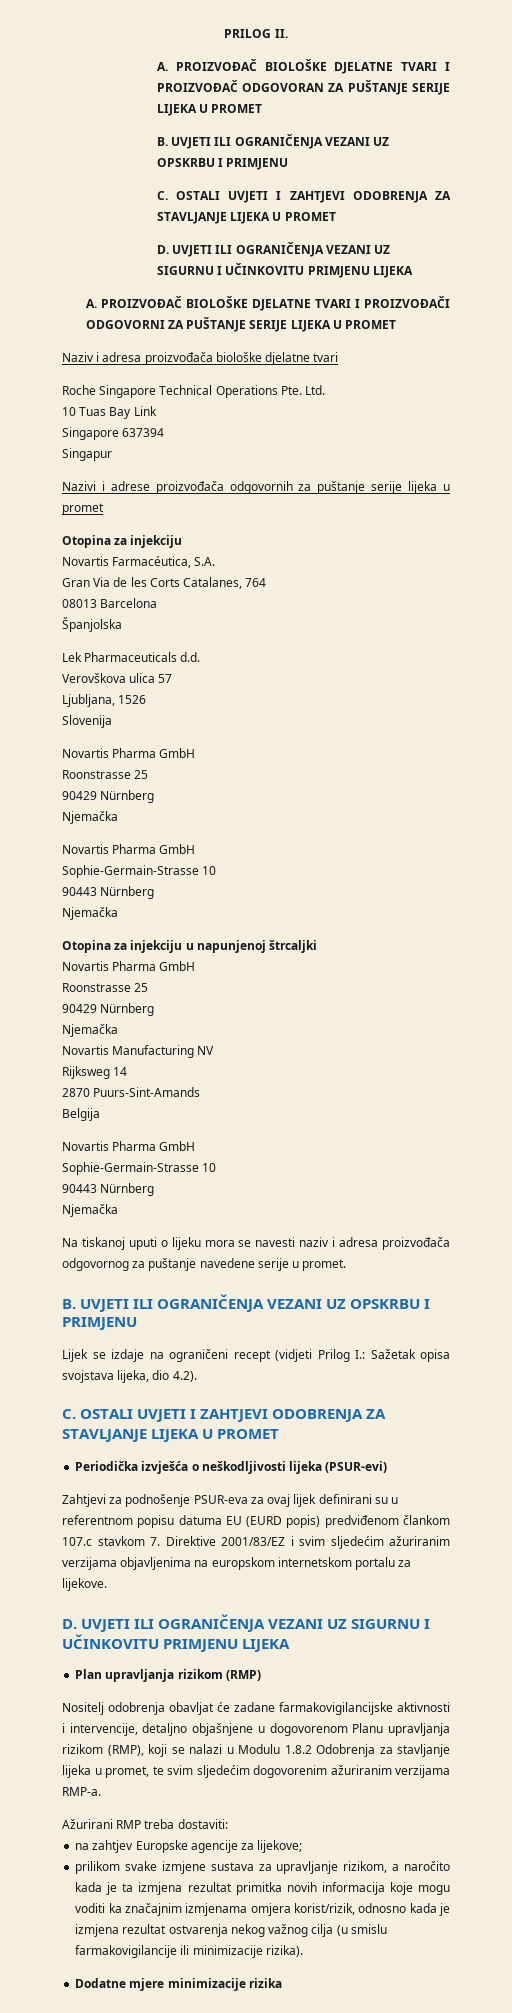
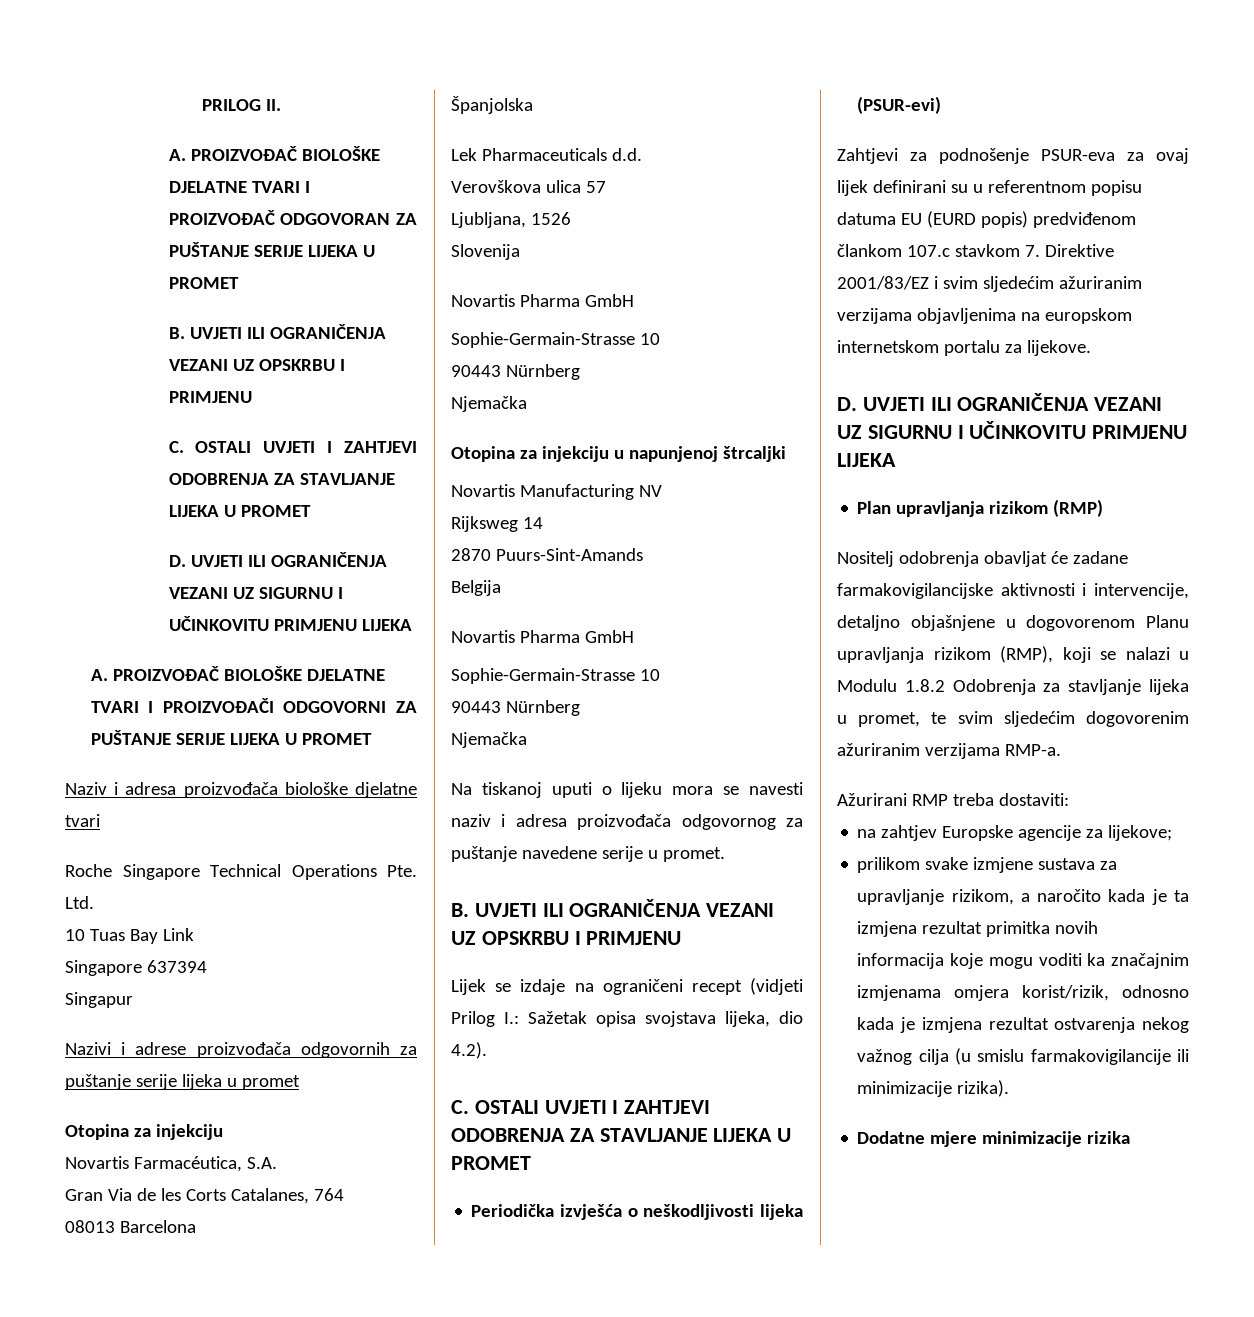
  Slovenija
- Novartis Pharma GmbH
- Roonstrasse 25
- 90429 Nürnberg
- Njemačka
  Otopina za injekciju u napunjenoj štrcaljki
- Novartis Pharma GmbH
- Roonstrasse 25
- 90429 Nürnberg
- Njemačka

